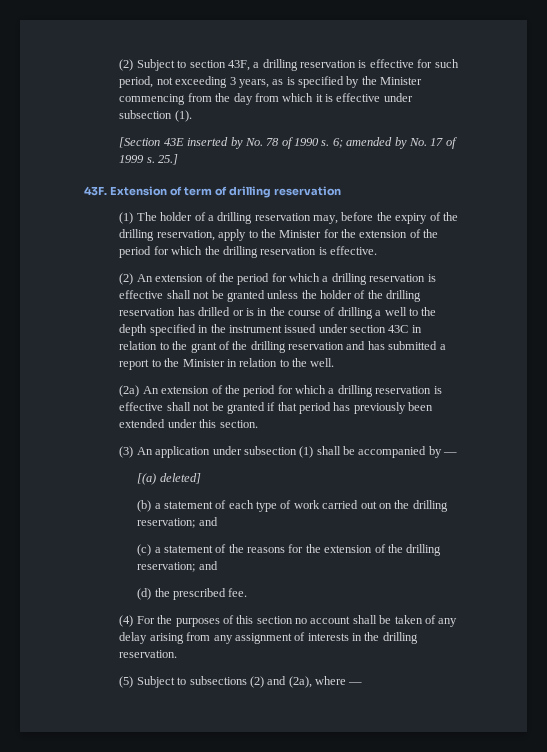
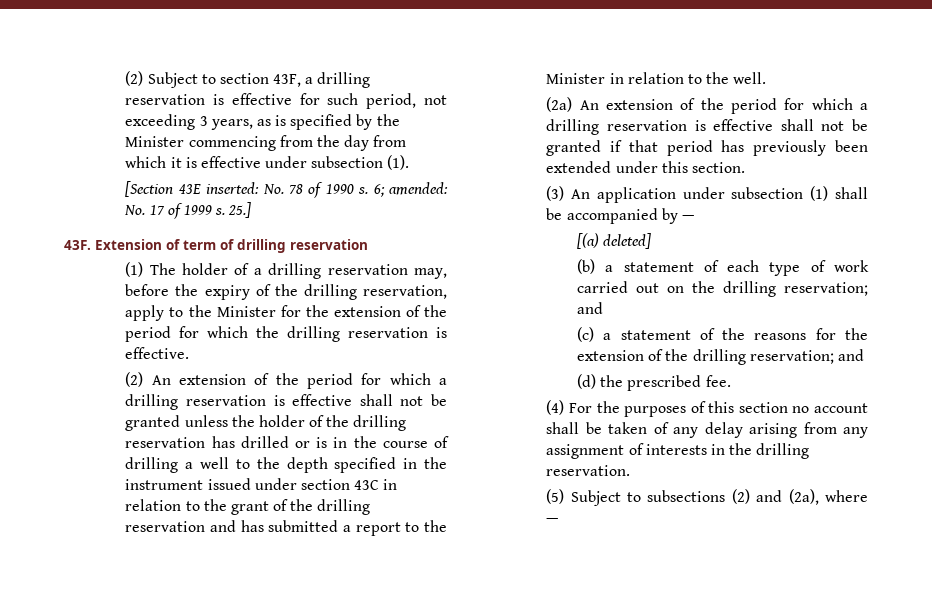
- [Section 43E inserted by No. 78 of 1990 s.
+ [Section 43E inserted: No. 78 of 1990 s.
- 6; amended by No. 17 of 1999 s.
+ 6; amended: No. 17 of 1999 s.

